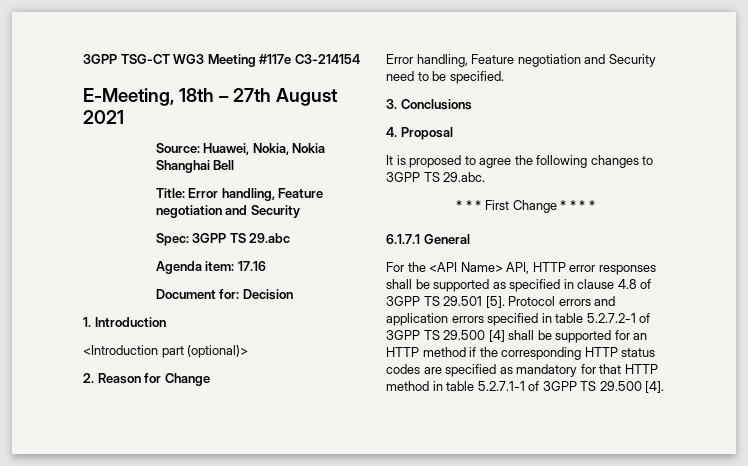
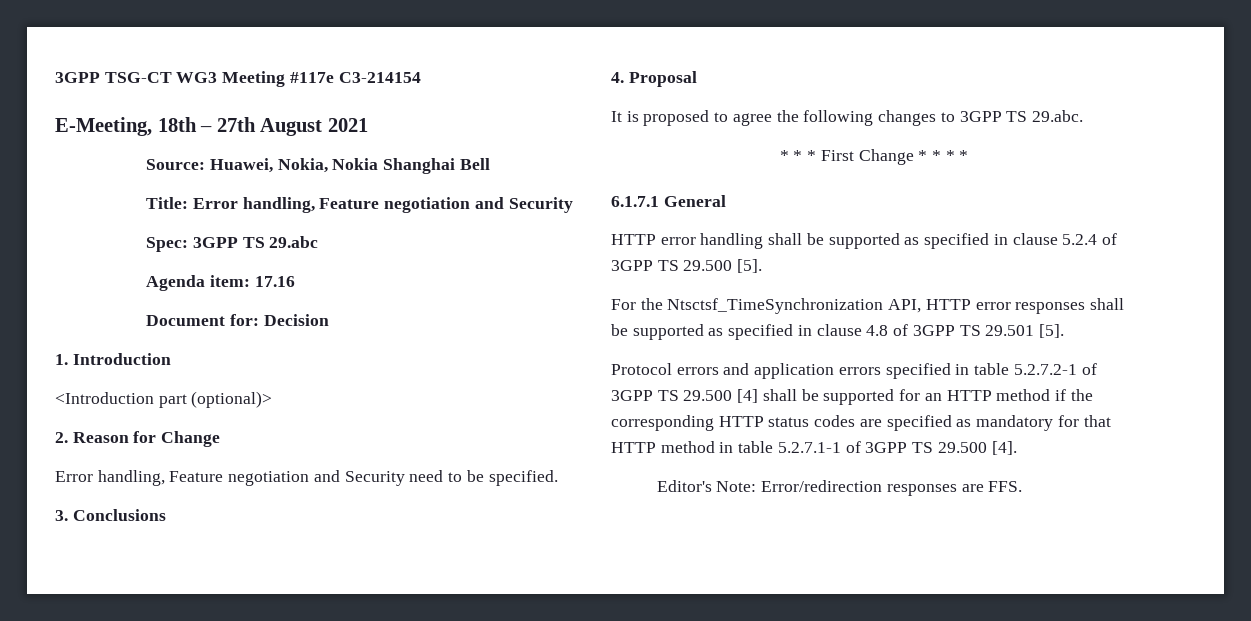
+ HTTP error handling shall be supported as specified in clause 5.2.4 of 3GPP TS 29.500 [5].
- For the <API Name> API, HTTP error responses shall be supported as specified in clause 4.8 of 3GPP TS 29.501 [5]. Protocol errors and application errors specified in table 5.2.7.2-1 of 3GPP TS 29.500 [4] shall be supported for an HTTP method if the corresponding HTTP status codes are specified as mandatory for that HTTP method in table 5.2.7.1-1 of 3GPP TS 29.500 [4].
+ For the Ntsctsf_TimeSynchronization API, HTTP error responses shall be supported as specified in clause 4.8 of 3GPP TS 29.501 [5].
+ Protocol errors and application errors specified in table 5.2.7.2-1 of 3GPP TS 29.500 [4] shall be supported for an HTTP method if the corresponding HTTP status codes are specified as mandatory for that HTTP method in table 5.2.7.1-1 of 3GPP TS 29.500 [4].
+ Editor's Note: Error/redirection responses are FFS.

